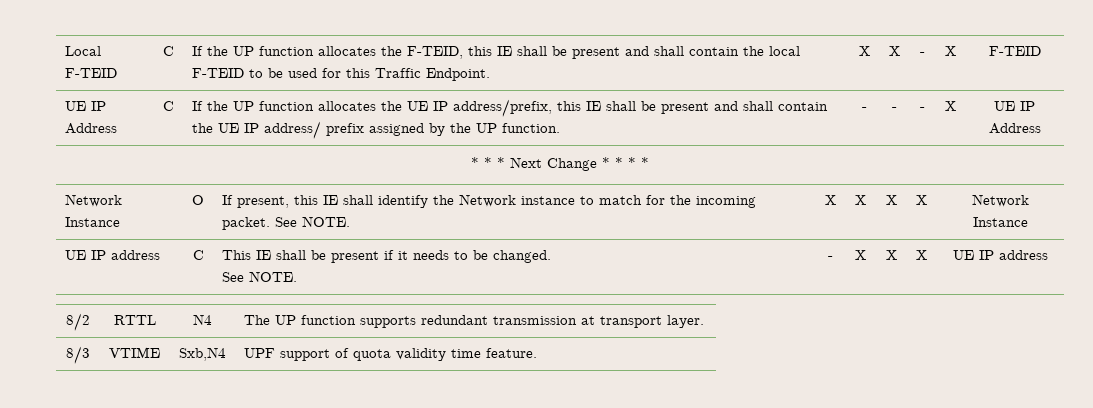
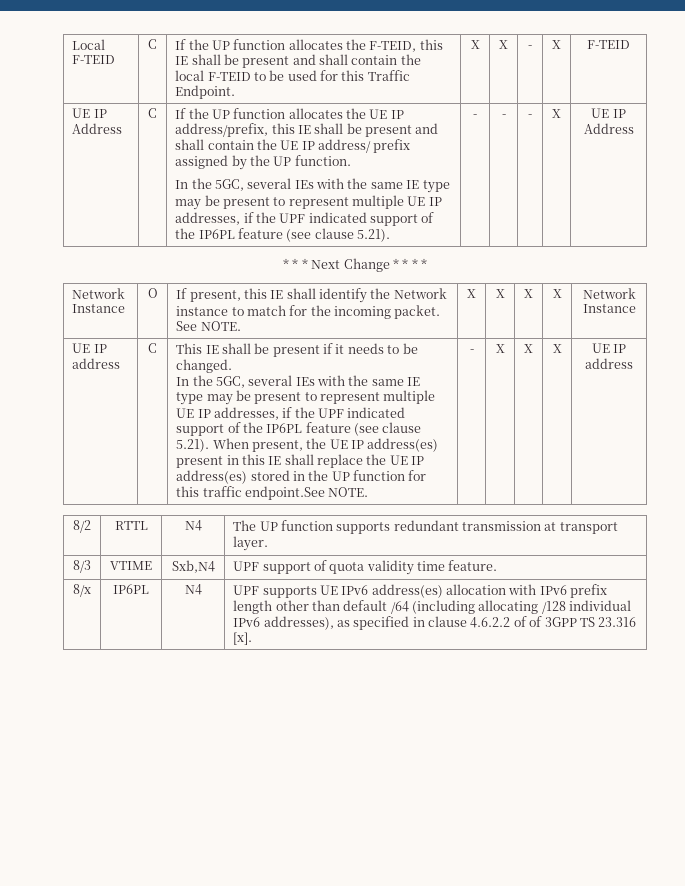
  If the UP function allocates the UE IP address/prefix, this IE shall be present and shall contain the UE IP address/ prefix assigned by the UP function.
+ In the 5GC, several IEs with the same IE type may be present to represent multiple UE IP addresses, if the UPF indicated support of the IP6PL feature (see clause 5.21).
  This IE shall be present if it needs to be changed.
- See NOTE.
+ In the 5GC, several IEs with the same IE type may be present to represent multiple UE IP addresses, if the UPF indicated support of the IP6PL feature (see clause 5.21). When present, the UE IP address(es) present in this IE shall replace the UE IP address(es) stored in the UP function for this traffic endpoint.See NOTE.
+ 8/x | IP6PL | N4 | UPF supports UE IPv6 address(es) allocation with IPv6 prefix length other than default /64 (including allocating /128 individual IPv6 addresses), as specified in clause 4.6.2.2 of of 3GPP TS 23.316 [x].

